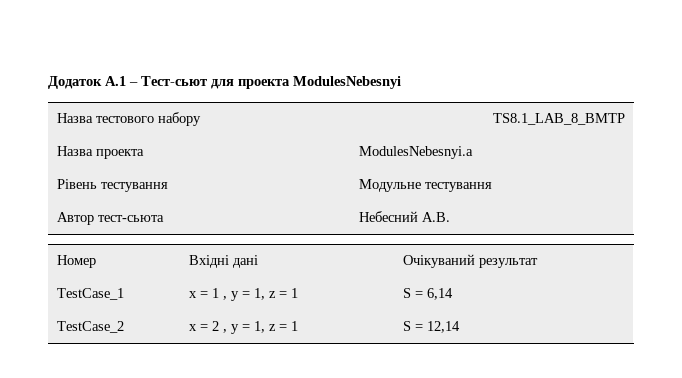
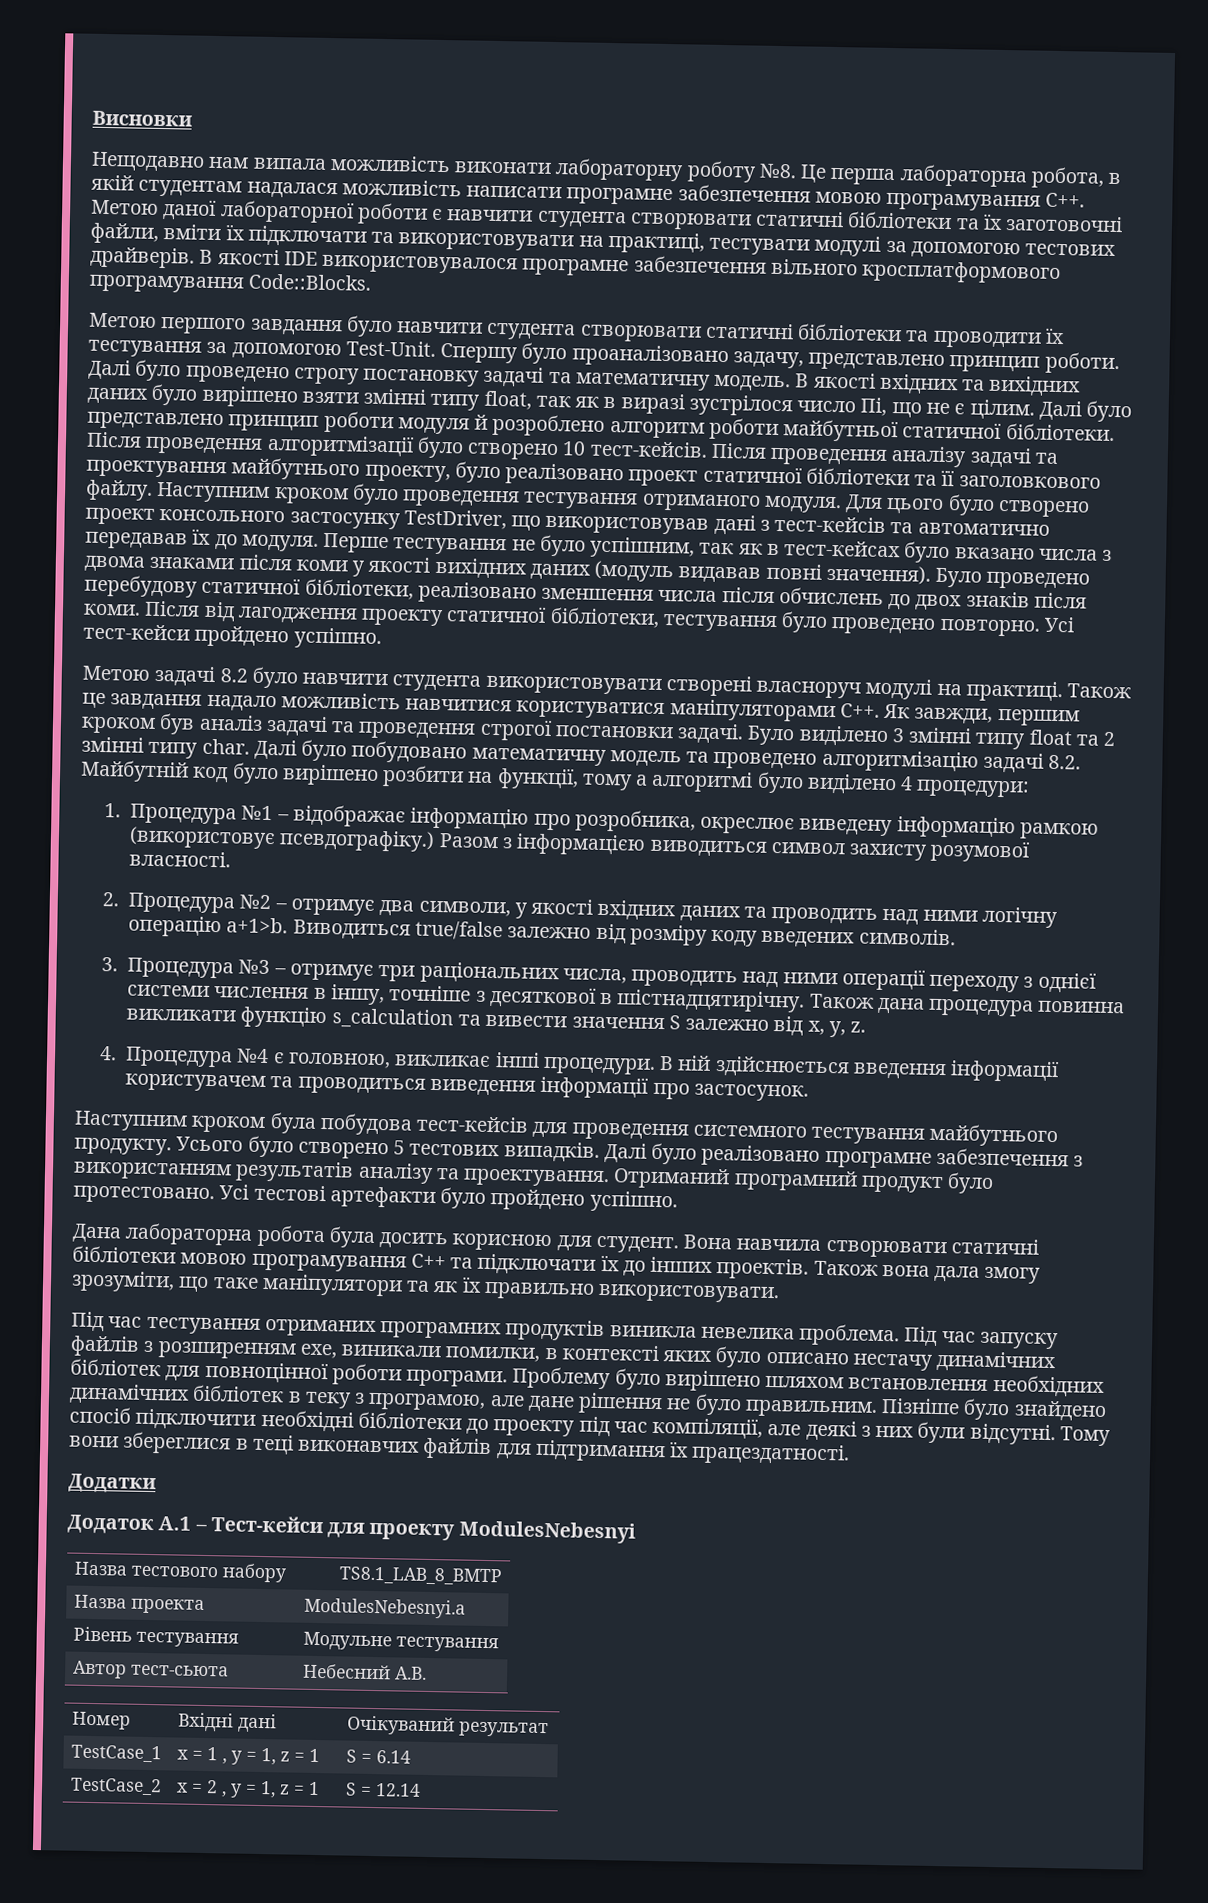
- Додаток А.1 – Тест-сьют для проекта ModulesNebesnyi
+ Висновки
+ Нещодавно нам випала можливість виконати лабораторну роботу №8. Це перша лабораторна робота, в якій студентам надалася можливість написати програмне забезпечення мовою програмування С++. Метою даної лабораторної роботи є навчити студента створювати статичні бібліотеки та їх заготовочні файли, вміти їх підключати та використовувати на практиці, тестувати модулі за допомогою тестових драйверів. В якості IDE використовувалося програмне забезпечення вільного кросплатформового програмування Code::Blocks.
+ Метою першого завдання було навчити студента створювати статичні бібліотеки та проводити їх тестування за допомогою Test-Unit. Спершу було проаналізовано задачу, представлено принцип роботи. Далі було проведено строгу постановку задачі та математичну модель. В якості вхідних та вихідних даних було вирішено взяти змінні типу float, так як в виразі зустрілося число Пі, що не є цілим. Далі було представлено принцип роботи модуля й розроблено алгоритм роботи майбутньої статичної бібліотеки. Після проведення алгоритмізації було створено 10 тест-кейсів. Після проведення аналізу задачі та проектування майбутнього проекту, було реалізовано проект статичної бібліотеки та її заголовкового файлу. Наступним кроком було проведення тестування отриманого модуля. Для цього було створено проект консольного застосунку TestDriver, що використовував дані з тест-кейсів та автоматично передавав їх до модуля. Перше тестування не було успішним, так як в тест-кейсах було вказано числа з двома знаками після коми у якості вихідних даних (модуль видавав повні значення). Було проведено перебудову статичної бібліотеки, реалізовано зменшення числа після обчислень до двох знаків після коми. Після від лагодження проекту статичної бібліотеки, тестування було проведено повторно. Усі тест-кейси пройдено успішно.
+ Метою задачі 8.2 було навчити студента використовувати створені власноруч модулі на практиці. Також це завдання надало можливість навчитися користуватися маніпуляторами С++. Як завжди, першим кроком був аналіз задачі та проведення строгої постановки задачі. Було виділено 3 змінні типу float та 2 змінні типу char. Далі було побудовано математичну модель та проведено алгоритмізацію задачі 8.2. Майбутній код було вирішено розбити на функції, тому а алгоритмі було виділено 4 процедури:
+ 1. Процедура №1 – відображає інформацію про розробника, окреслює виведену інформацію рамкою (використовує псевдографіку.) Разом з інформацією виводиться символ захисту розумової власності.
+ 2. Процедура №2 – отримує два символи, у якості вхідних даних та проводить над ними логічну операцію a+1>b. Виводиться true/false залежно від розміру коду введених символів.
+ 3. Процедура №3 – отримує три раціональних числа, проводить над ними операції переходу з однієї системи числення в іншу, точніше з десяткової в шістнадцятирічну. Також дана процедура повинна викликати функцію s_calculation та вивести значення S залежно від x, y, z.
+ 4. Процедура №4 є головною, викликає інші процедури. В ній здійснюється введення інформації користувачем та проводиться виведення інформації про застосунок.
+ Наступним кроком була побудова тест-кейсів для проведення системного тестування майбутнього продукту. Усього було створено 5 тестових випадків. Далі було реалізовано програмне забезпечення з використанням результатів аналізу та проектування. Отриманий програмний продукт було протестовано. Усі тестові артефакти було пройдено успішно.
+ Дана лабораторна робота була досить корисною для студент. Вона навчила створювати статичні бібліотеки мовою програмування С++ та підключати їх до інших проектів. Також вона дала змогу зрозуміти, що таке маніпулятори та як їх правильно використовувати.
+ Під час тестування отриманих програмних продуктів виникла невелика проблема. Під час запуску файлів з розширенням ехе, виникали помилки, в контексті яких було описано нестачу динамічних бібліотек для повноцінної роботи програми. Проблему було вирішено шляхом встановлення необхідних динамічних бібліотек в теку з програмою, але дане рішення не було правильним. Пізніше було знайдено спосіб підключити необхідні бібліотеки до проекту під час компіляції, але деякі з них були відсутні. Тому вони збереглися в теці виконавчих файлів для підтримання їх працездатності.
+ Додатки
+ Додаток А.1 – Тест-кейси для проекту ModulesNebesnyi
- TestCase_1 | x = 1 , y = 1, z = 1 | S = 6,14
+ TestCase_1 | x = 1 , y = 1, z = 1 | S = 6.14
- TestCase_2 | x = 2 , y = 1, z = 1 | S = 12,14
+ TestCase_2 | x = 2 , y = 1, z = 1 | S = 12.14

